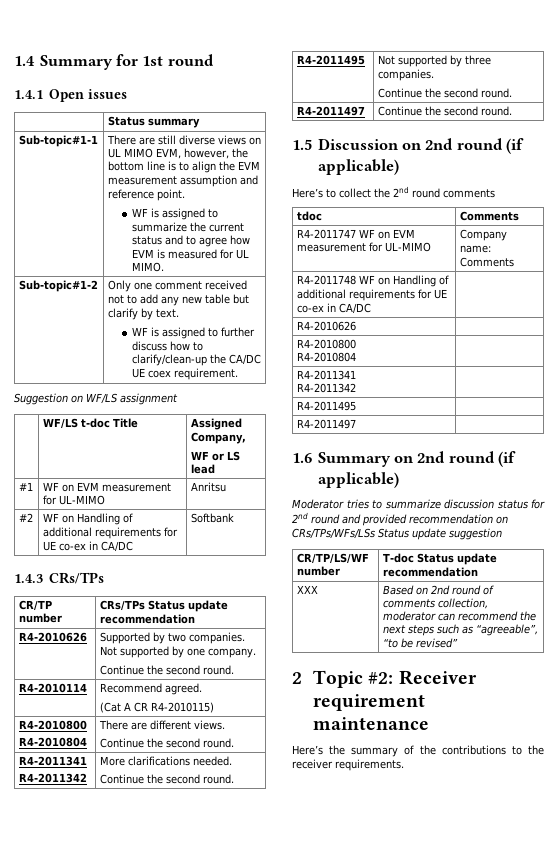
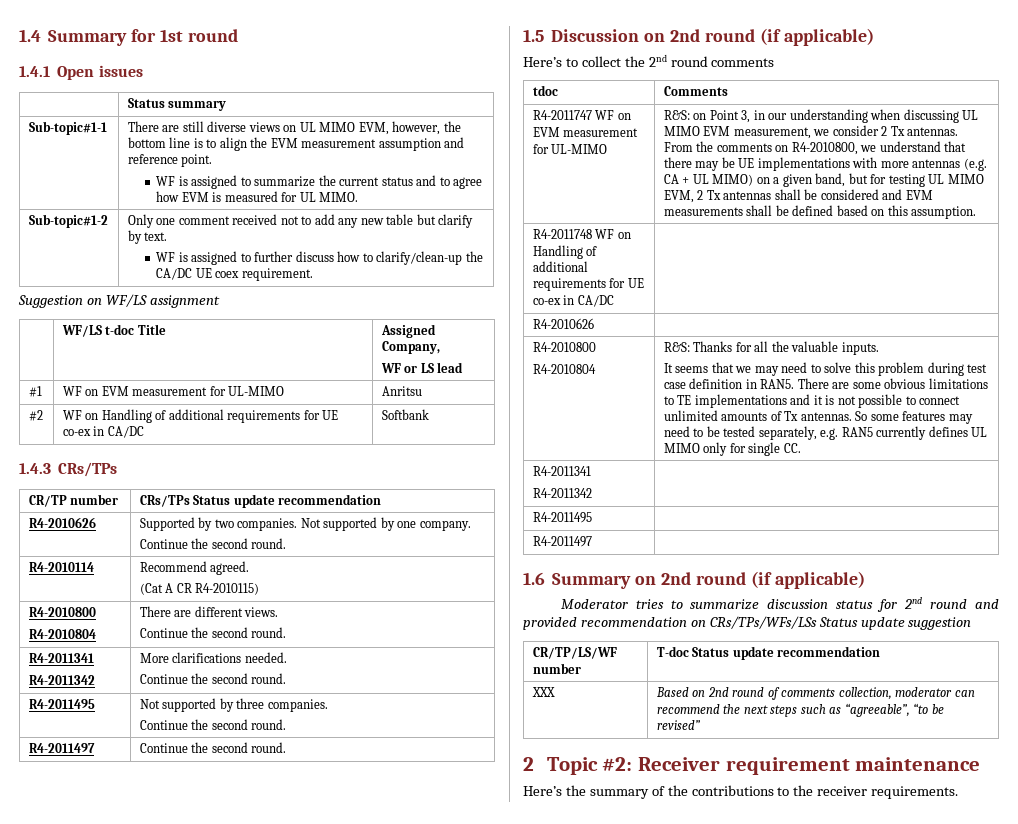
- Company name: Comments
+ R&S: on Point 3, in our understanding when discussing UL MIMO EVM measurement, we consider 2 Tx antennas. From the comments on R4-2010800, we understand that there may be UE implementations with more antennas (e.g. CA + UL MIMO) on a given band, but for testing UL MIMO EVM, 2 Tx antennas shall be considered and EVM measurements shall be defined based on this assumption.
+ R&S: Thanks for all the valuable inputs.
+ It seems that we may need to solve this problem during test case definition in RAN5. There are some obvious limitations to TE implementations and it is not possible to connect unlimited amounts of Tx antennas. So some features may need to be tested separately, e.g. RAN5 currently defines UL MIMO only for single CC.

